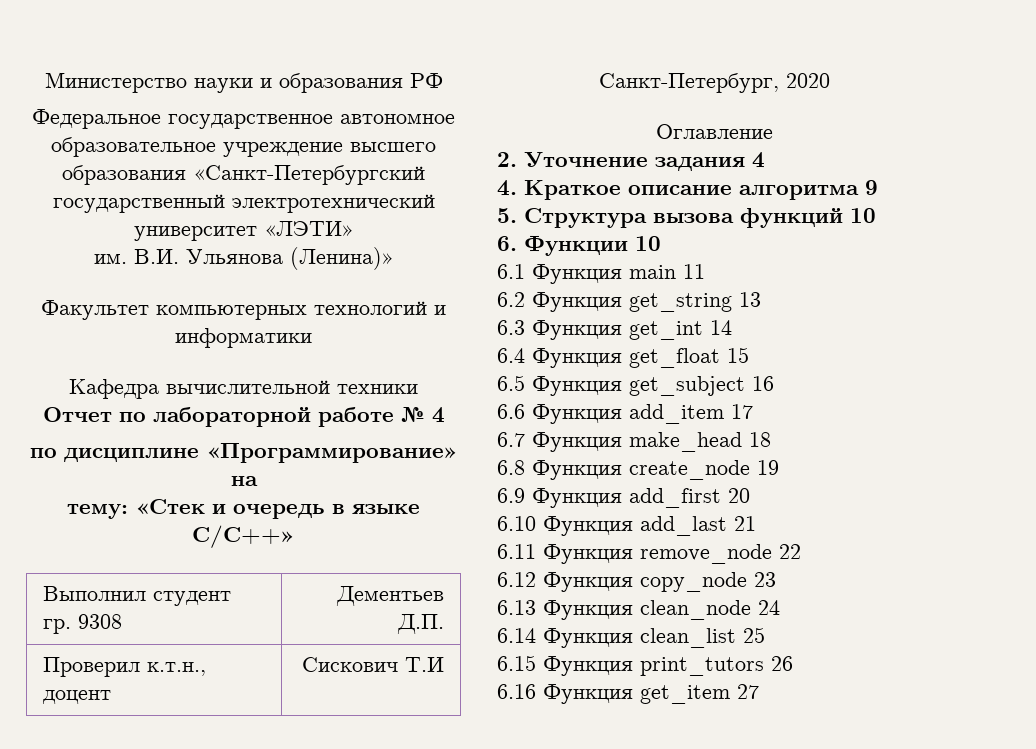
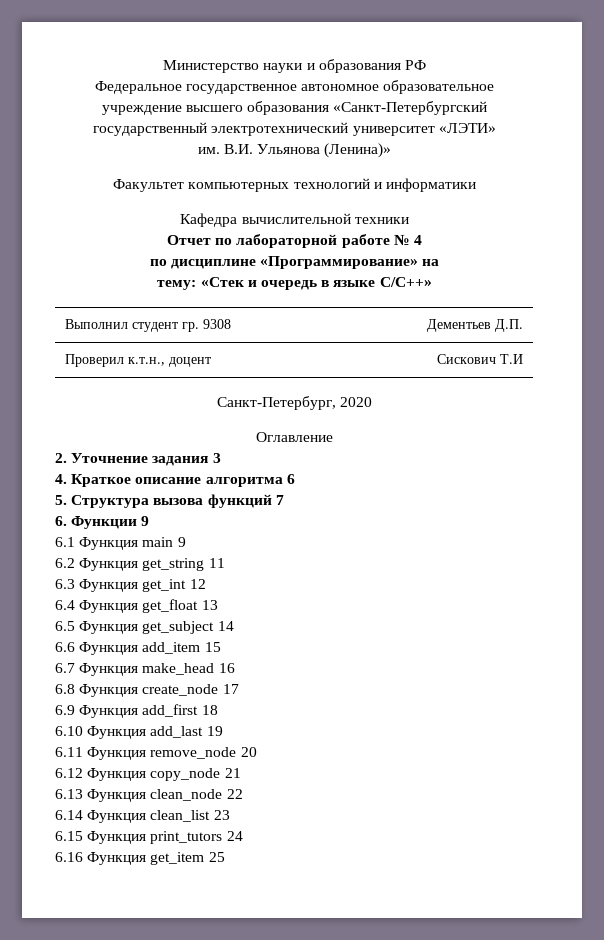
- 2. Уточнение задания 4
+ 2. Уточнение задания 3
- 4. Краткое описание алгоритма 9
+ 4. Краткое описание алгоритма 6
- 5. Структура вызова функций 10
+ 5. Структура вызова функций 7
- 6. Функции 10
+ 6. Функции 9
- 6.1 Функция main 11
+ 6.1 Функция main 9
- 6.2 Функция get_string 13
+ 6.2 Функция get_string 11
- 6.3 Функция get_int 14
+ 6.3 Функция get_int 12
- 6.4 Функция get_float 15
+ 6.4 Функция get_float 13
- 6.5 Функция get_subject 16
+ 6.5 Функция get_subject 14
- 6.6 Функция add_item 17
+ 6.6 Функция add_item 15
- 6.7 Функция make_head 18
+ 6.7 Функция make_head 16
- 6.8 Функция create_node 19
+ 6.8 Функция create_node 17
- 6.9 Функция add_first 20
+ 6.9 Функция add_first 18
- 6.10 Функция add_last 21
+ 6.10 Функция add_last 19
- 6.11 Функция remove_node 22
+ 6.11 Функция remove_node 20
- 6.12 Функция copy_node 23
+ 6.12 Функция copy_node 21
- 6.13 Функция clean_node 24
+ 6.13 Функция clean_node 22
- 6.14 Функция clean_list 25
+ 6.14 Функция clean_list 23
- 6.15 Функция print_tutors 26
+ 6.15 Функция print_tutors 24
- 6.16 Функция get_item 27
+ 6.16 Функция get_item 25

